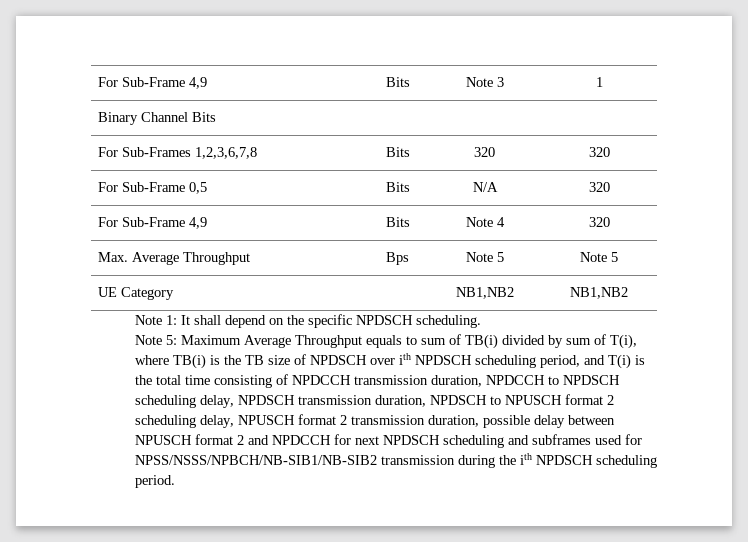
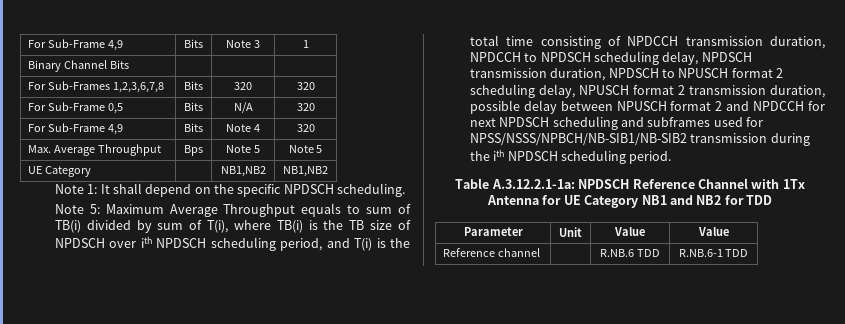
+ Table A.3.12.2.1-1a: NPDSCH Reference Channel with 1Tx Antenna for UE Category NB1 and NB2 for TDD
+ Parameter | Unit | Value | Value
+ Reference channel | | R.NB.6 TDD | R.NB.6-1 TDD

